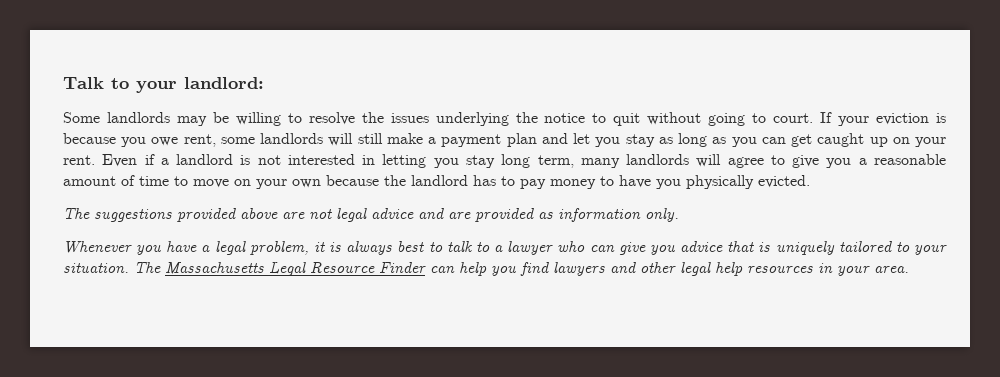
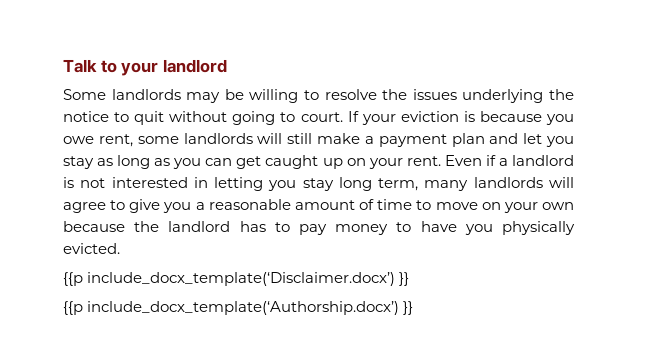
- Talk to your landlord:
+ Talk to your landlord
- The suggestions provided above are not legal advice and are provided as information only.
- Whenever you have a legal problem, it is always best to talk to a lawyer who can give you advice that is uniquely tailored to your situation. The Massachusetts Legal Resource Finder can help you find lawyers and other legal help resources in your area.
+ {{p include_docx_template(‘Disclaimer.docx’) }}
+ {{p include_docx_template(‘Authorship.docx’) }}

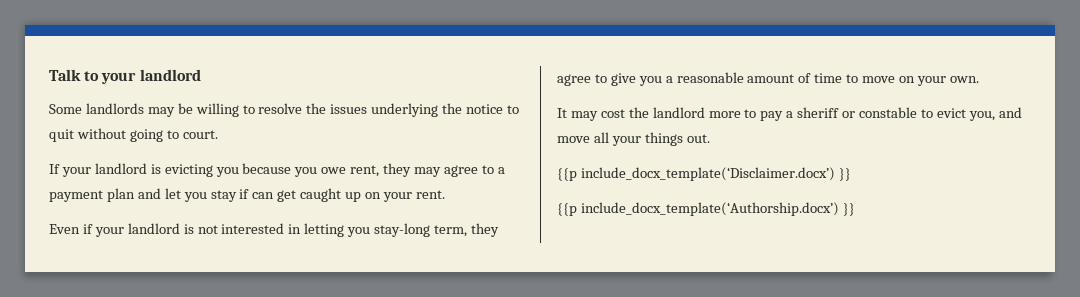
- Some landlords may be willing to resolve the issues underlying the notice to quit without going to court. If your eviction is because you owe rent, some landlords will still make a payment plan and let you stay as long as you can get caught up on your rent. Even if a landlord is not interested in letting you stay long term, many landlords will agree to give you a reasonable amount of time to move on your own because the landlord has to pay money to have you physically evicted.
+ Some landlords may be willing to resolve the issues underlying the notice to quit without going to court.
+ If your landlord is evicting you because you owe rent, they may agree to a payment plan and let you stay if can get caught up on your rent.
+ Even if your landlord is not interested in letting you stay-long term, they agree to give you a reasonable amount of time to move on your own.
+ It may cost the landlord more to pay a sheriff or constable to evict you, and move all your things out.

